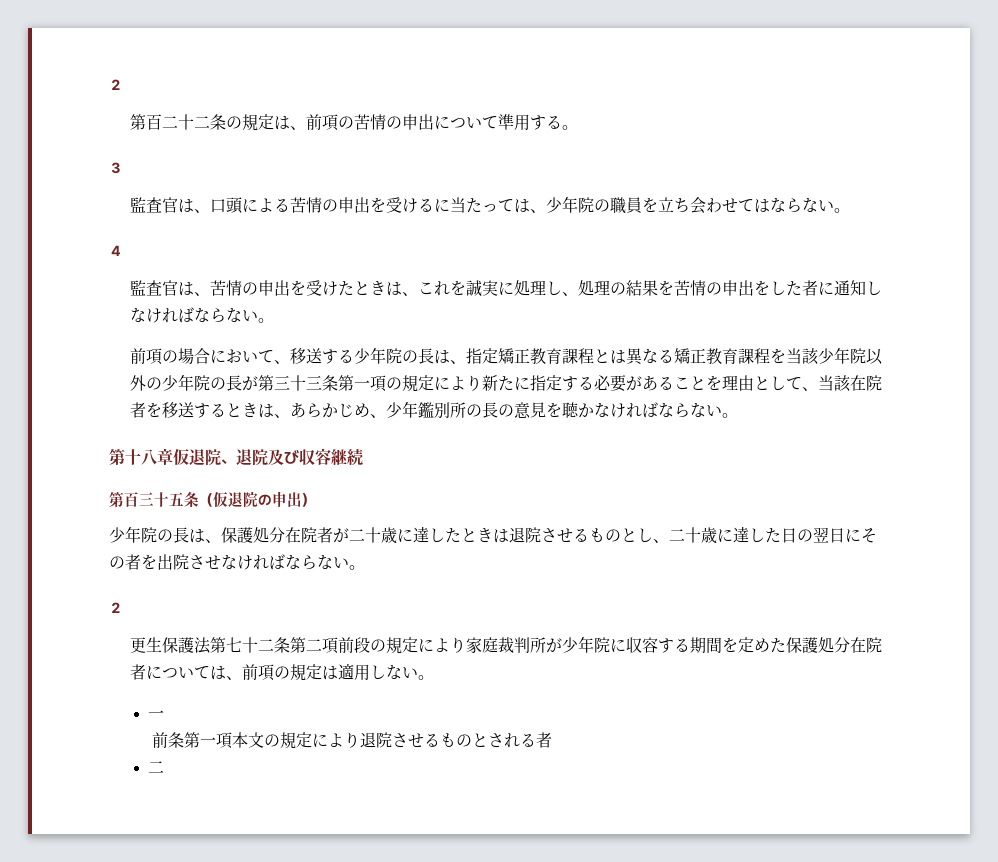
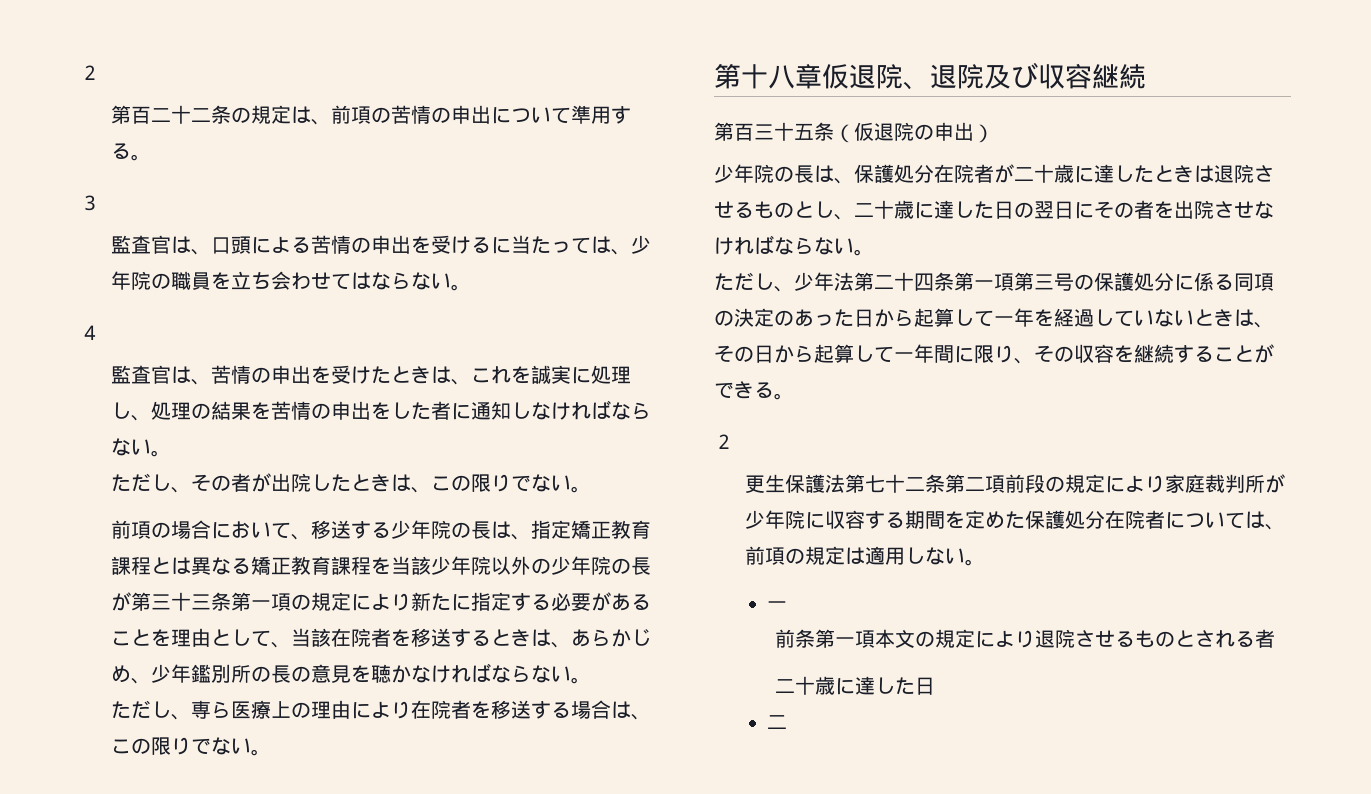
+ ただし、その者が出院したときは、この限りでない。
+ ただし、専ら医療上の理由により在院者を移送する場合は、この限りでない。
+ ただし、少年法第二十四条第一項第三号の保護処分に係る同項の決定のあった日から起算して一年を経過していないときは、その日から起算して一年間に限り、その収容を継続することができる。
  前条第一項本文の規定により退院させるものとされる者
+ 二十歳に達した日

